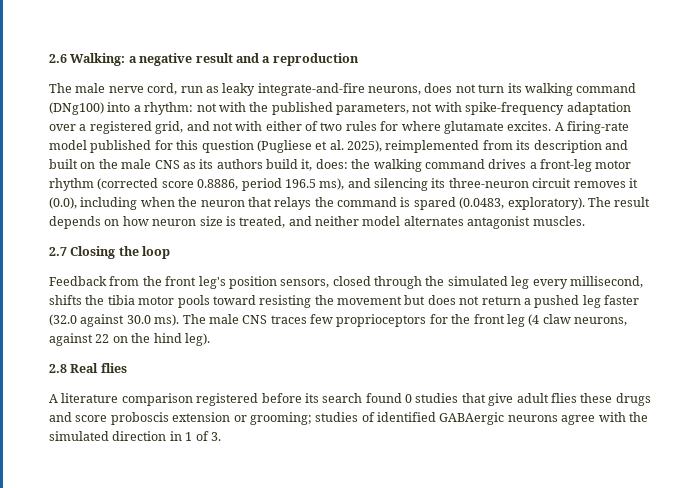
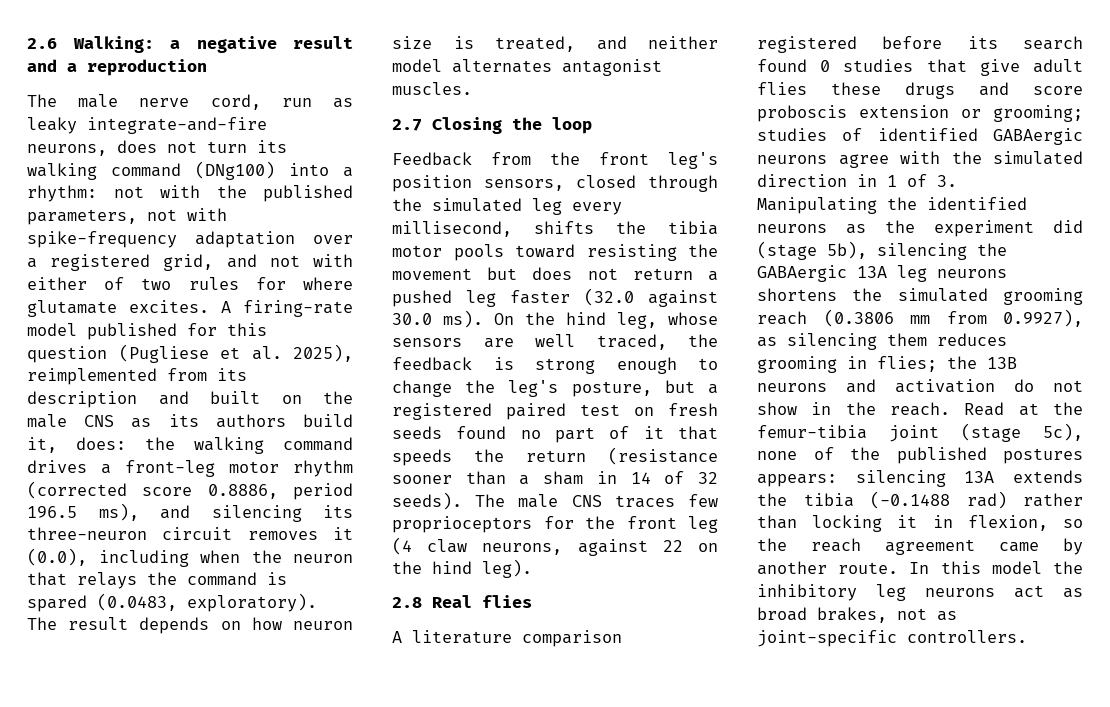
+ On the hind leg, whose sensors are well traced, the feedback is strong enough to change the leg's posture, but a registered paired test on fresh seeds found no part of it that speeds the return (resistance sooner than a sham in 14 of 32 seeds).
- A literature comparison registered before its search found 0 studies that give adult flies these drugs and score proboscis extension or grooming; studies of identified GABAergic neurons agree with the simulated direction in 1 of 3.
+ A literature comparison registered before its search found 0 studies that give adult flies these drugs and score proboscis extension or grooming; studies of identified GABAergic neurons agree with the simulated direction in 1 of 3. Manipulating the identified neurons as the experiment did (stage 5b), silencing the GABAergic 13A leg neurons shortens the simulated grooming reach (0.3806 mm from 0.9927), as silencing them reduces grooming in flies; the 13B neurons and activation do not show in the reach. Read at the femur-tibia joint (stage 5c), none of the published postures appears: silencing 13A extends the tibia (-0.1488 rad) rather than locking it in flexion, so the reach agreement came by another route. In this model the inhibitory leg neurons act as broad brakes, not as joint-specific controllers.

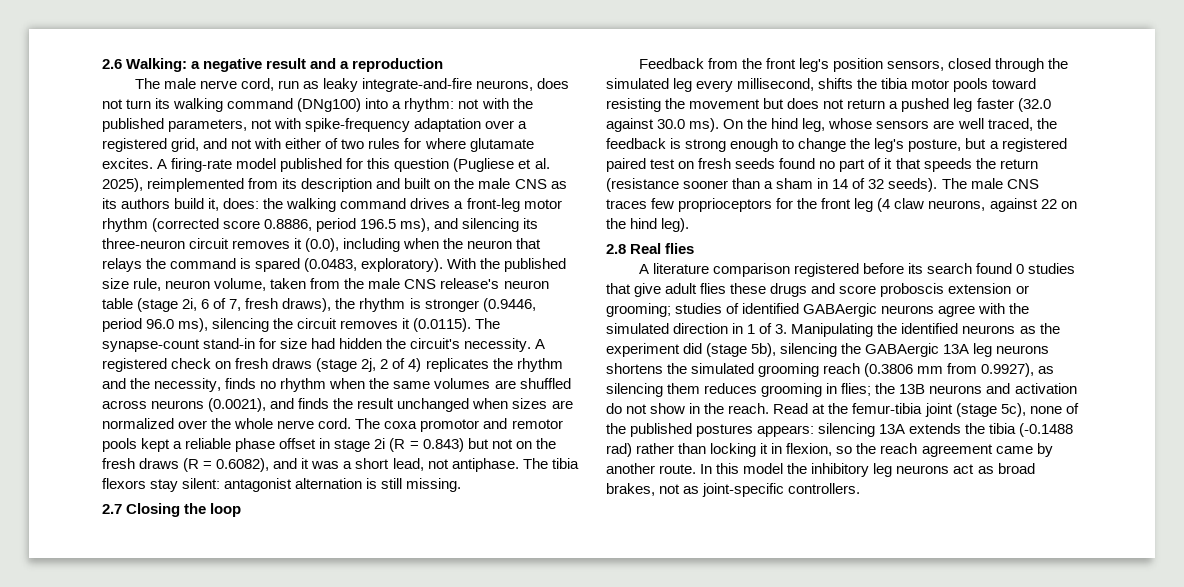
- The result depends on how neuron size is treated, and neither model alternates antagonist muscles.
+ With the published size rule, neuron volume, taken from the male CNS release's neuron table (stage 2i, 6 of 7, fresh draws), the rhythm is stronger (0.9446, period 96.0 ms), silencing the circuit removes it (0.0115). The synapse-count stand-in for size had hidden the circuit's necessity. A registered check on fresh draws (stage 2j, 2 of 4) replicates the rhythm and the necessity, finds no rhythm when the same volumes are shuffled across neurons (0.0021), and finds the result unchanged when sizes are normalized over the whole nerve cord. The coxa promotor and remotor pools kept a reliable phase offset in stage 2i (R = 0.843) but not on the fresh draws (R = 0.6082), and it was a short lead, not antiphase. The tibia flexors stay silent: antagonist alternation is still missing.

